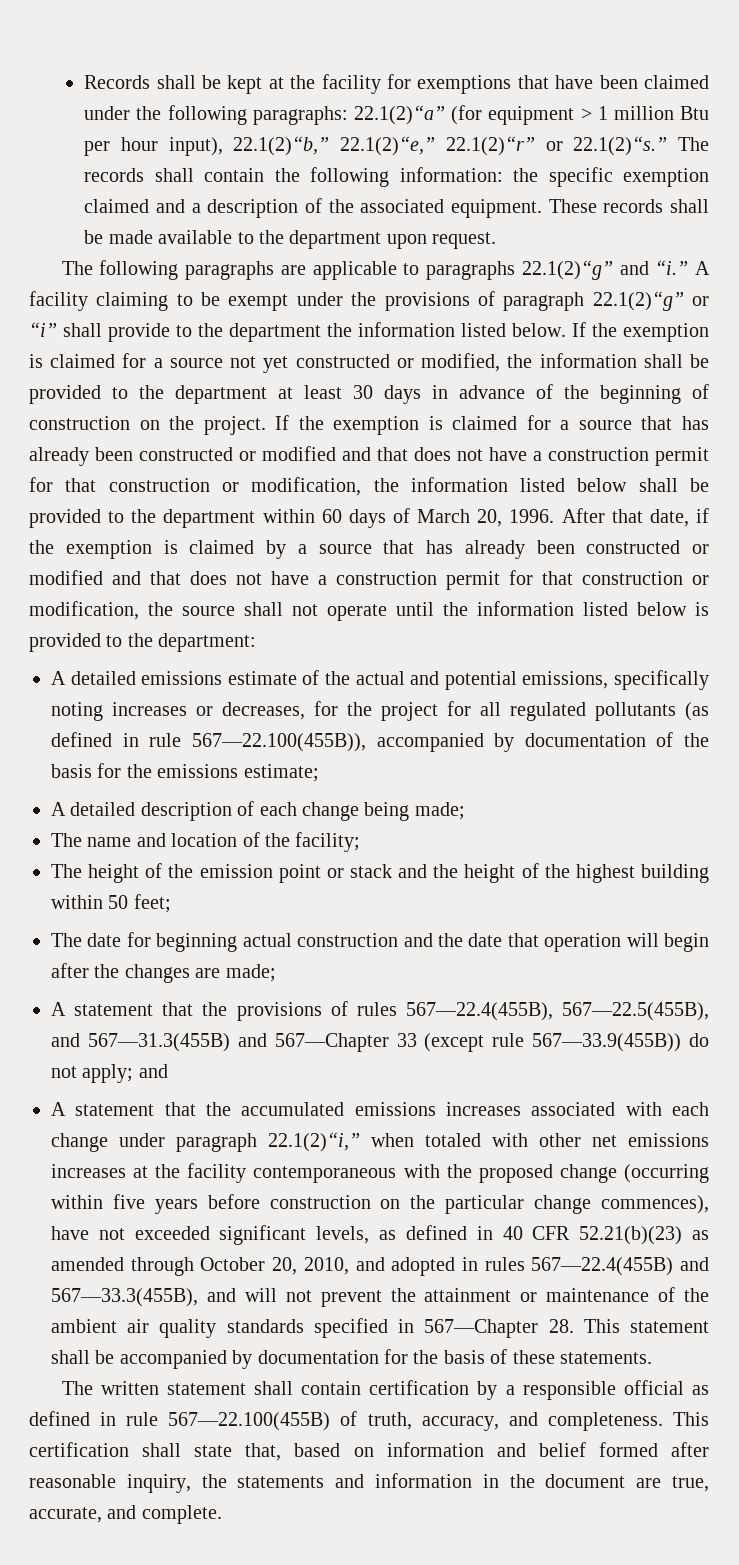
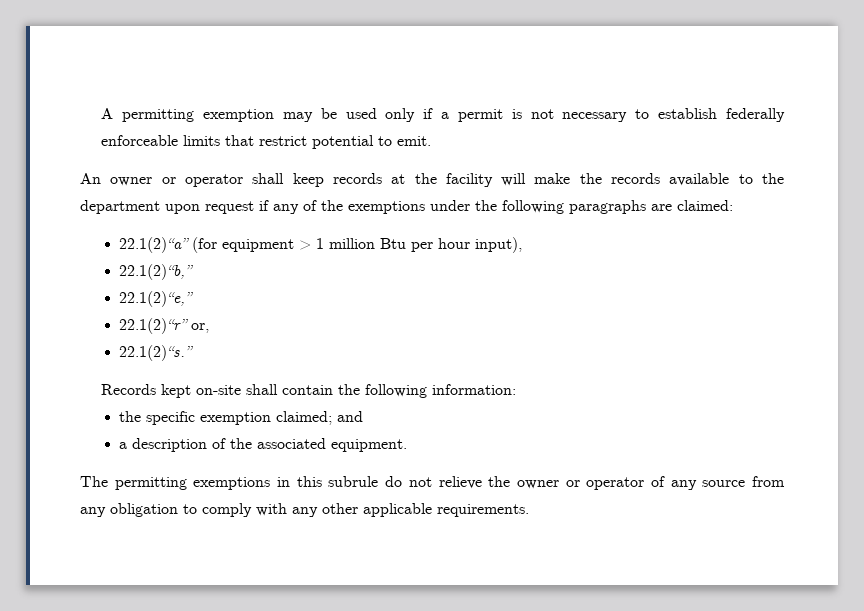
- Records shall be kept at the facility for exemptions that have been claimed under the following paragraphs: 22.1(2)“a” (for equipment > 1 million Btu per hour input), 22.1(2)“b,” 22.1(2)“e,” 22.1(2)“r” or 22.1(2)“s.” The records shall contain the following information: the specific exemption claimed and a description of the associated equipment. These records shall be made available to the department upon request.
- The following paragraphs are applicable to paragraphs 22.1(2)“g” and “i.” A facility claiming to be exempt under the provisions of paragraph 22.1(2)“g” or “i” shall provide to the department the information listed below. If the exemption is claimed for a source not yet constructed or modified, the information shall be provided to the department at least 30 days in advance of the beginning of construction on the project. If the exemption is claimed for a source that has already been constructed or modified and that does not have a construction permit for that construction or modification, the information listed below shall be provided to the department within 60 days of March 20, 1996. After that date, if the exemption is claimed by a source that has already been constructed or modified and that does not have a construction permit for that construction or modification, the source shall not operate until the information listed below is provided to the department:
- A detailed emissions estimate of the actual and potential emissions, specifically noting increases or decreases, for the project for all regulated pollutants (as defined in rule 567—22.100(455B)), accompanied by documentation of the basis for the emissions estimate;
- A detailed description of each change being made;
- The name and location of the facility;
- The height of the emission point or stack and the height of the highest building within 50 feet;
- The date for beginning actual construction and the date that operation will begin after the changes are made;
- A statement that the provisions of rules 567—22.4(455B), 567—22.5(455B), and 567—31.3(455B) and 567—Chapter 33 (except rule 567—33.9(455B)) do not apply; and
- A statement that the accumulated emissions increases associated with each change under paragraph 22.1(2)“i,” when totaled with other net emissions increases at the facility contemporaneous with the proposed change (occurring within five years before construction on the particular change commences), have not exceeded significant levels, as defined in 40 CFR 52.21(b)(23) as amended through October 20, 2010, and adopted in rules 567—22.4(455B) and 567—33.3(455B), and will not prevent the attainment or maintenance of the ambient air quality standards specified in 567—Chapter 28. This statement shall be accompanied by documentation for the basis of these statements.
- The written statement shall contain certification by a responsible official as defined in rule 567—22.100(455B) of truth, accuracy, and completeness. This certification shall state that, based on information and belief formed after reasonable inquiry, the statements and information in the document are true, accurate, and complete.
+ A permitting exemption may be used only if a permit is not necessary to establish federally enforceable limits that restrict potential to emit.
+ An owner or operator shall keep records at the facility will make the records available to the department upon request if any of the exemptions under the following paragraphs are claimed:
+ 22.1(2)“a” (for equipment > 1 million Btu per hour input),
+ 22.1(2)“b,”
+ 22.1(2)“e,”
+ 22.1(2)“r” or,
+ 22.1(2)“s.”
+ Records kept on-site shall contain the following information:
+ the specific exemption claimed; and
+ a description of the associated equipment.
+ The permitting exemptions in this subrule do not relieve the owner or operator of any source from any obligation to comply with any other applicable requirements.

